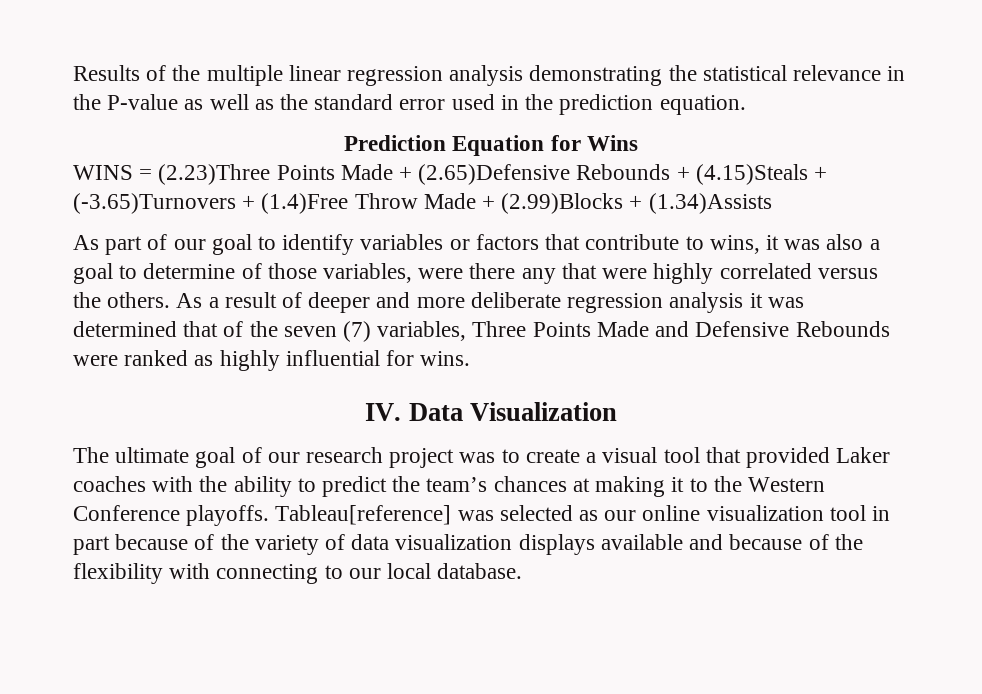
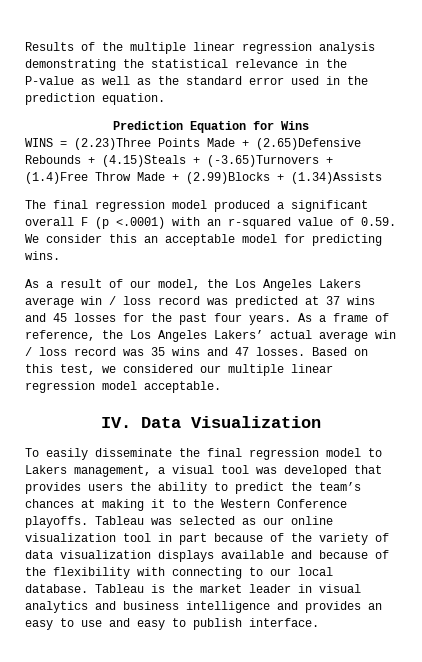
- As part of our goal to identify variables or factors that contribute to wins, it was also a goal to determine of those variables, were there any that were highly correlated versus the others. As a result of deeper and more deliberate regression analysis it was determined that of the seven (7) variables, Three Points Made and Defensive Rebounds were ranked as highly influential for wins.
+ The final regression model produced a significant overall F (p <.0001) with an r-squared value of 0.59. We consider this an acceptable model for predicting wins.
+ As a result of our model, the Los Angeles Lakers average win / loss record was predicted at 37 wins and 45 losses for the past four years. As a frame of reference, the Los Angeles Lakers’ actual average win / loss record was 35 wins and 47 losses. Based on this test, we considered our multiple linear regression model acceptable.
  IV. Data Visualization
- The ultimate goal of our research project was to create a visual tool that provided Laker coaches with the ability to predict the team’s chances at making it to the Western Conference playoffs.
+ To easily disseminate the final regression model to Lakers management, a visual tool was developed that provides users the ability to predict the team’s chances at making it to the Western Conference playoffs.
- Tableau[reference] was selected as our online visualization tool in part because of the variety of data visualization displays available and because of the flexibility with connecting to our local database.
+ Tableau was selected as our online visualization tool in part because of the variety of data visualization displays available and because of the flexibility with connecting to our local database.
+ Tableau is the market leader in visual analytics and business intelligence and provides an easy to use and easy to publish interface.

